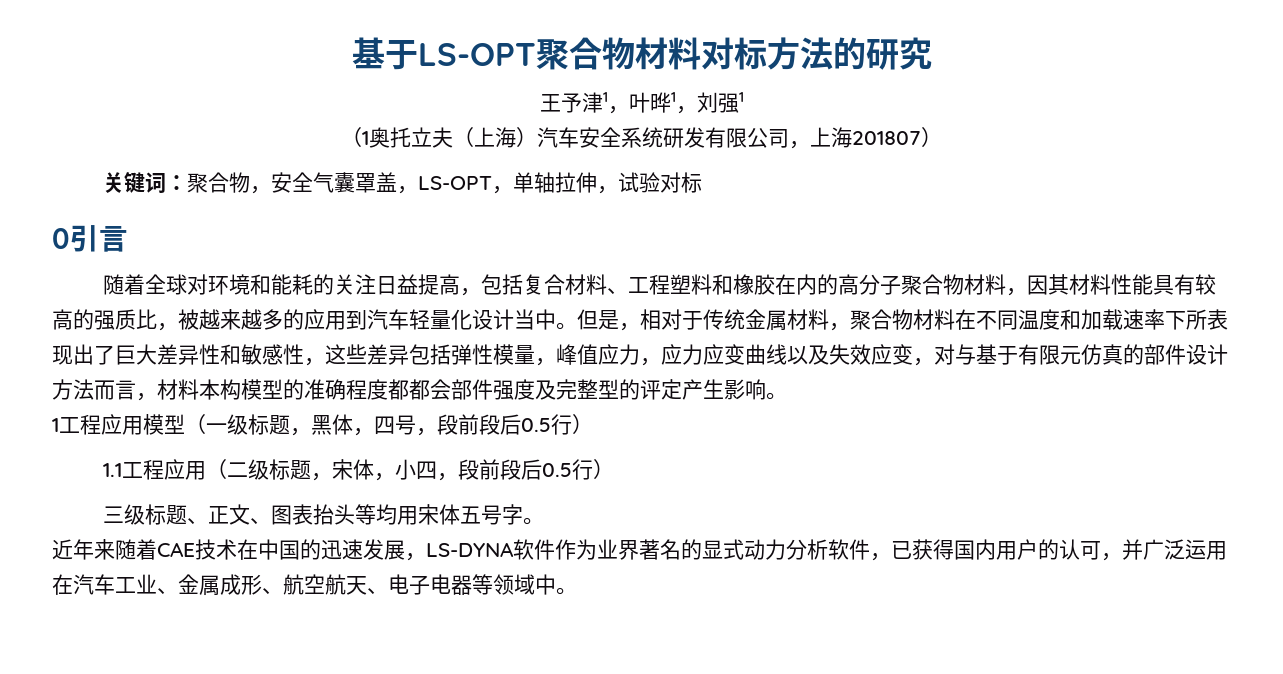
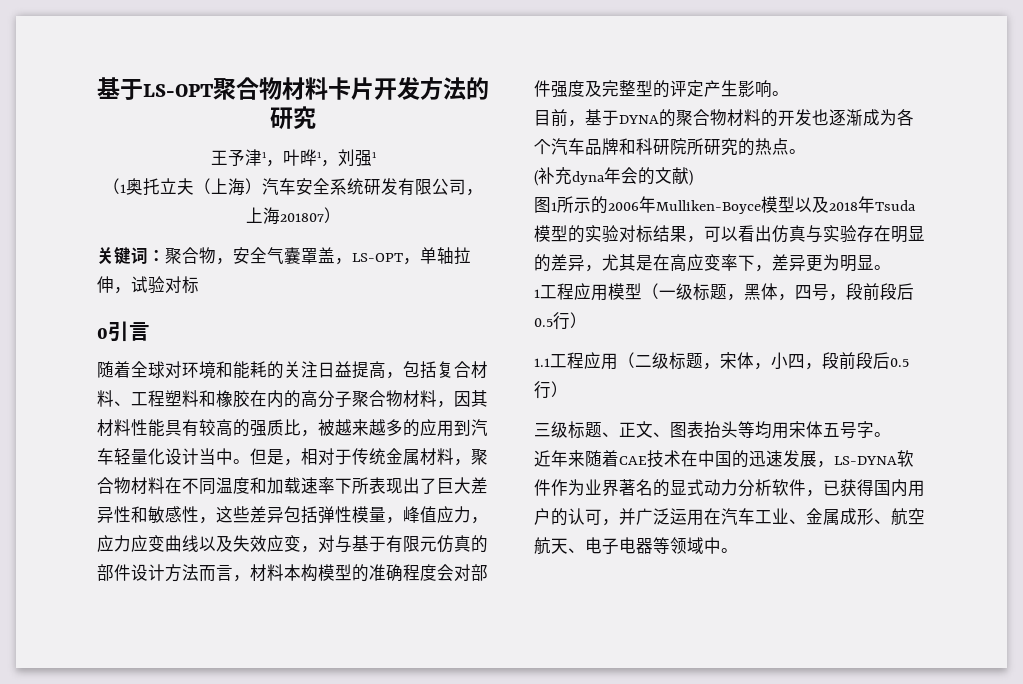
- 基于LS-OPT聚合物材料对标方法的研究
+ 基于LS-OPT聚合物材料卡片开发方法的研究
- 但是，相对于传统金属材料，聚合物材料在不同温度和加载速率下所表现出了巨大差异性和敏感性，这些差异包括弹性模量，峰值应力，应力应变曲线以及失效应变，对与基于有限元仿真的部件设计方法而言，材料本构模型的准确程度都都会部件强度及完整型的评定产生影响。
+ 但是，相对于传统金属材料，聚合物材料在不同温度和加载速率下所表现出了巨大差异性和敏感性，这些差异包括弹性模量，峰值应力，应力应变曲线以及失效应变，对与基于有限元仿真的部件设计方法而言，材料本构模型的准确程度会对部件强度及完整型的评定产生影响。
+ 目前，基于DYNA的聚合物材料的开发也逐渐成为各个汽车品牌和科研院所研究的热点。
+ (补充dyna年会的文献)
+ 图1所示的2006年Mulliken-Boyce模型以及2018年Tsuda模型的实验对标结果，可以看出仿真与实验存在明显的差异，尤其是在高应变率下，差异更为明显。

